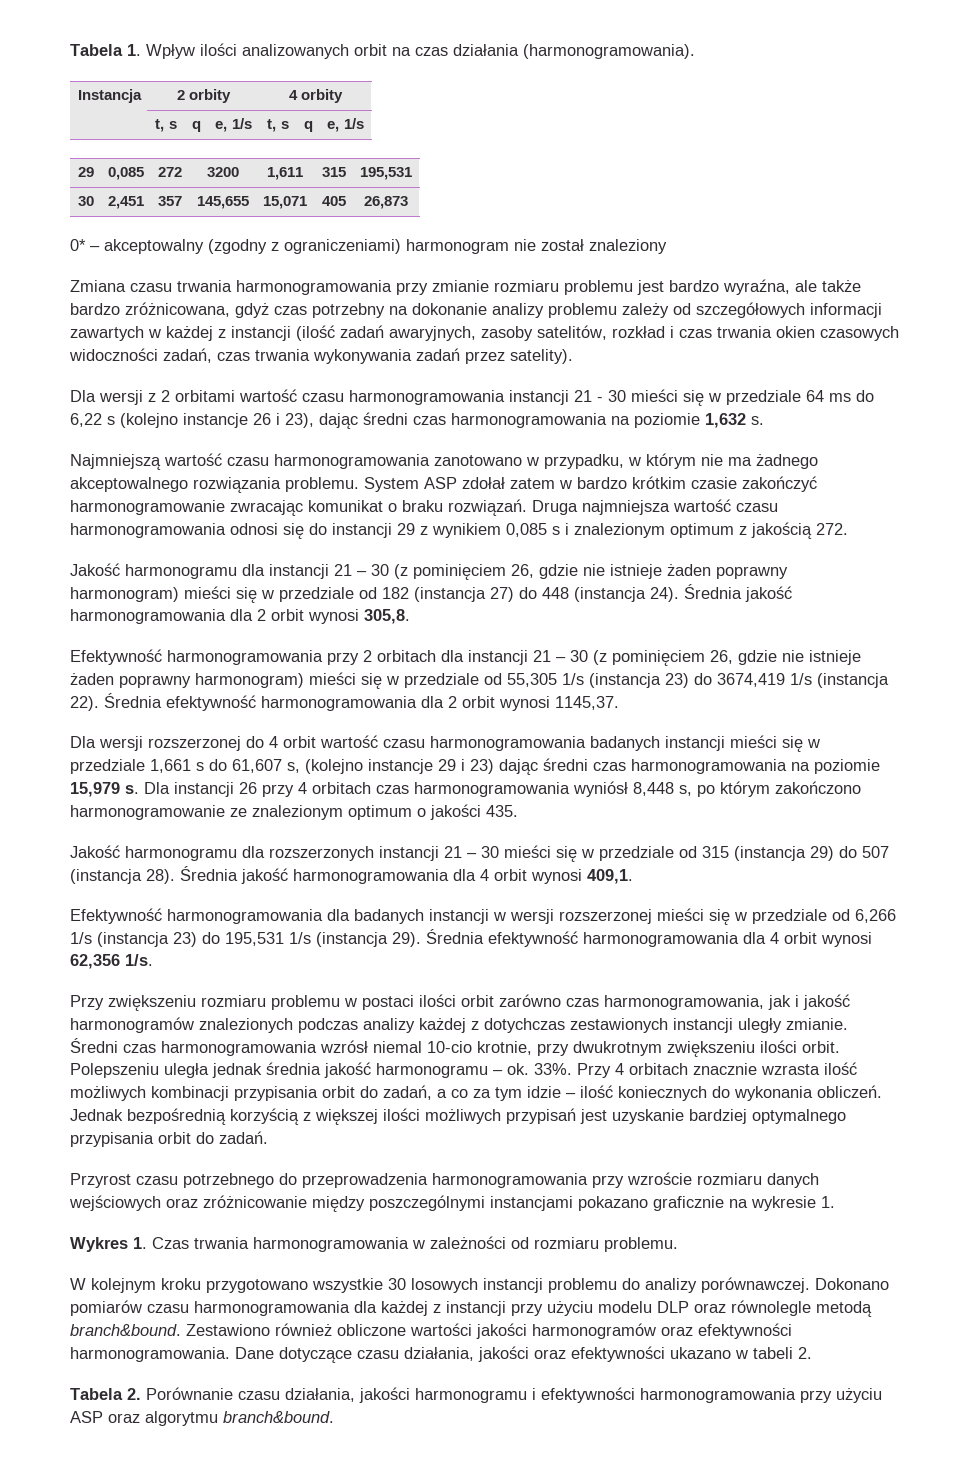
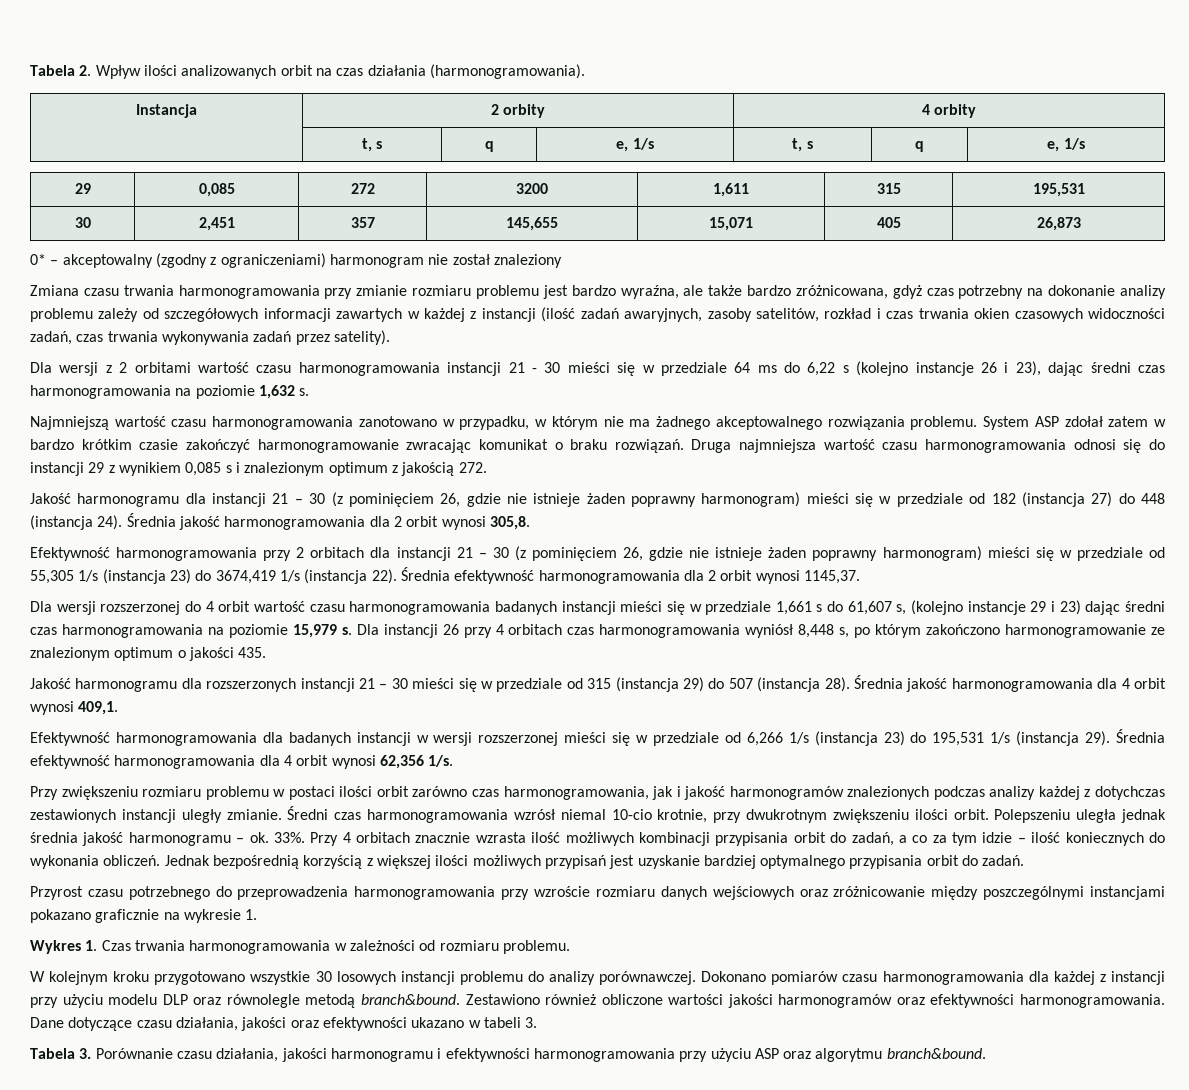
- Tabela 1. Wpływ ilości analizowanych orbit na czas działania (harmonogramowania).
+ Tabela 2. Wpływ ilości analizowanych orbit na czas działania (harmonogramowania).
- Dane dotyczące czasu działania, jakości oraz efektywności ukazano w tabeli 2.
- Tabela 2. Porównanie czasu działania, jakości harmonogramu i efektywności harmonogramowania przy użyciu ASP oraz algorytmu branch&bound.
+ Dane dotyczące czasu działania, jakości oraz efektywności ukazano w tabeli 3.
+ Tabela 3. Porównanie czasu działania, jakości harmonogramu i efektywności harmonogramowania przy użyciu ASP oraz algorytmu branch&bound.

